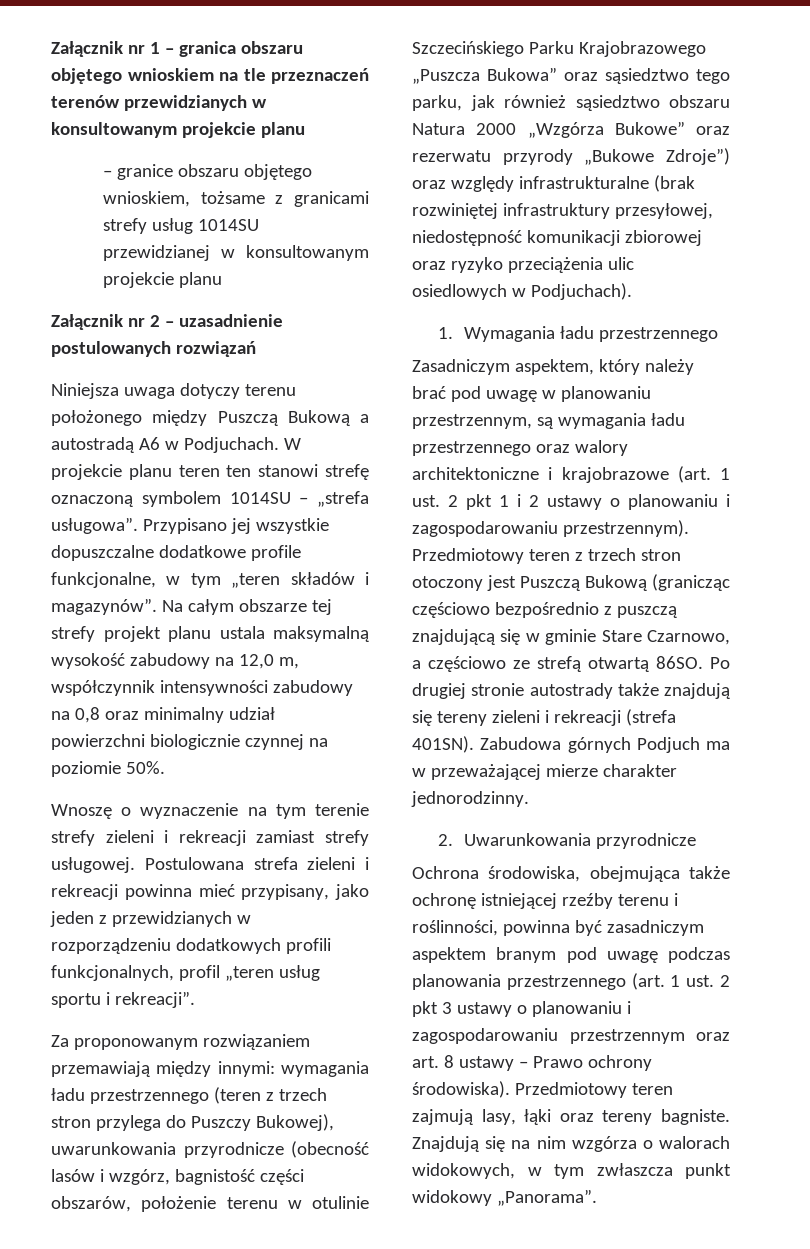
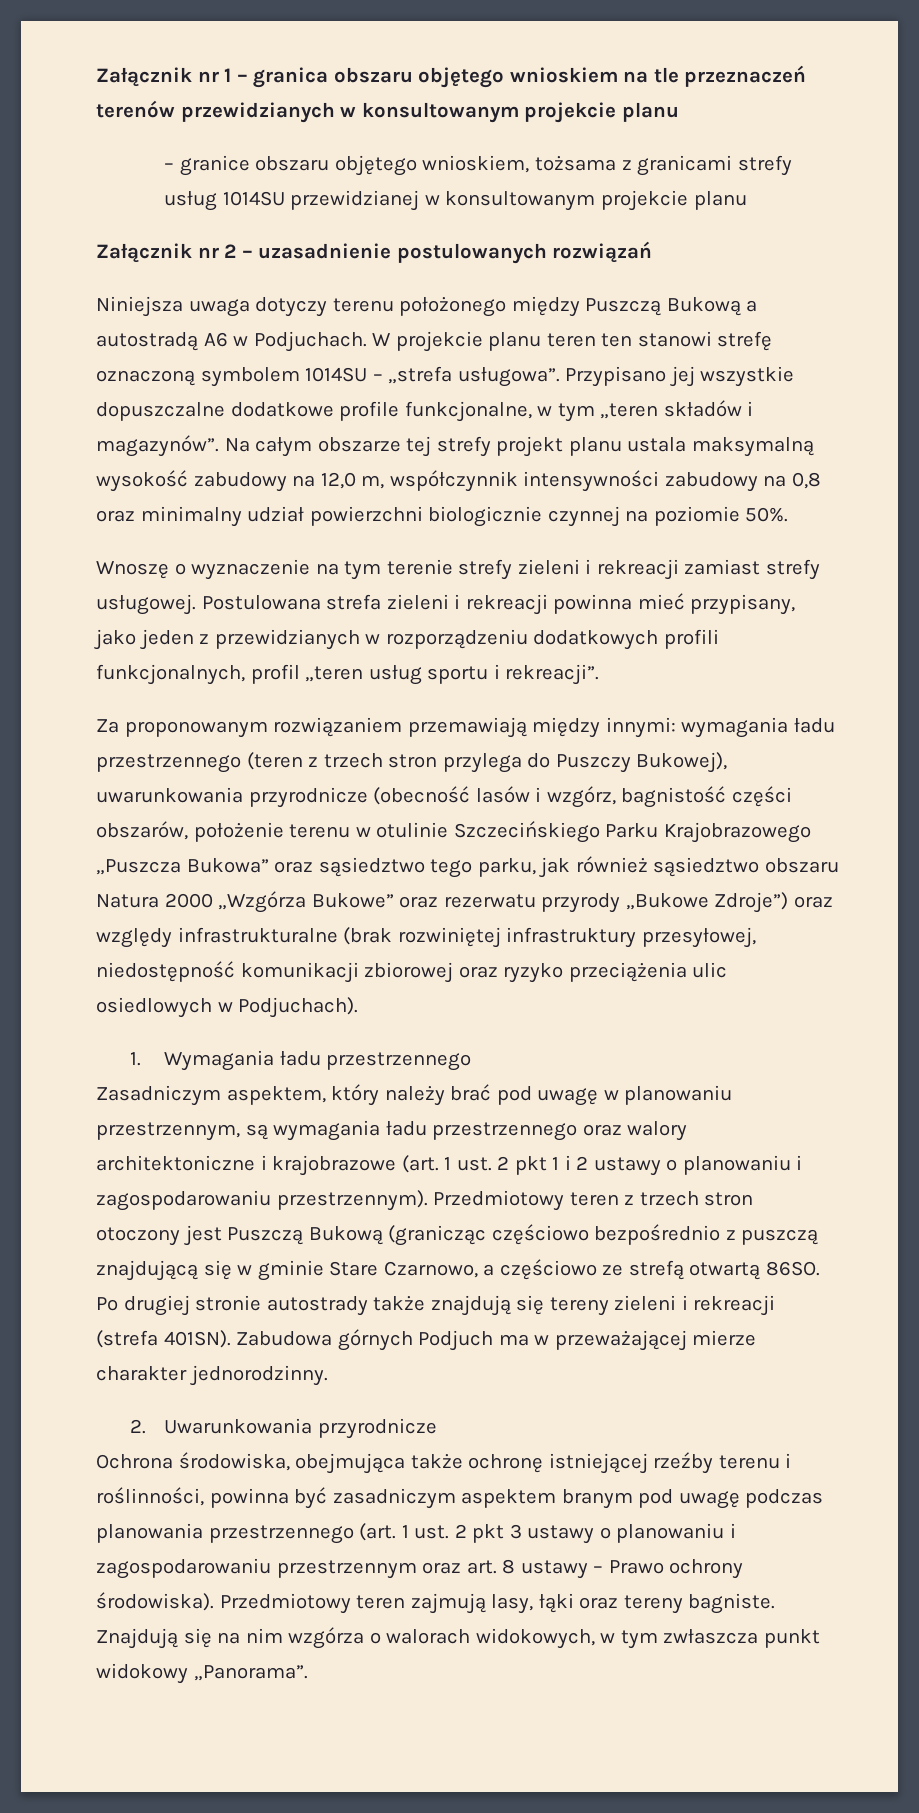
- – granice obszaru objętego wnioskiem, tożsame z granicami strefy usług 1014SU przewidzianej w konsultowanym projekcie planu
+ – granice obszaru objętego wnioskiem, tożsama z granicami strefy usług 1014SU przewidzianej w konsultowanym projekcie planu

